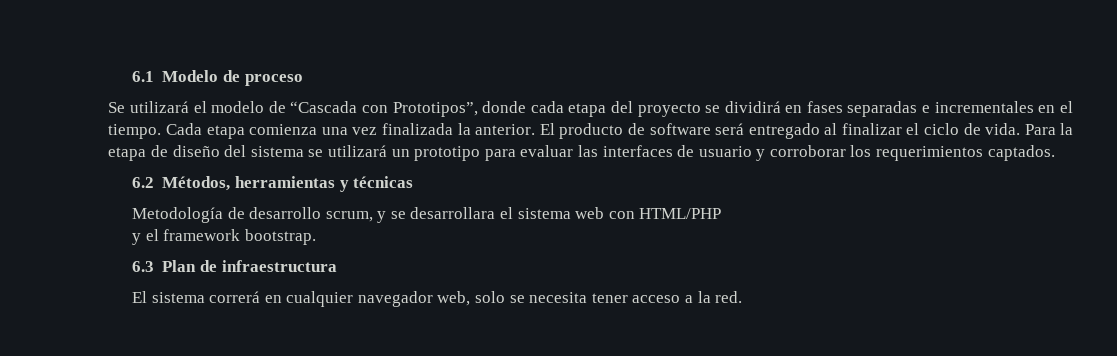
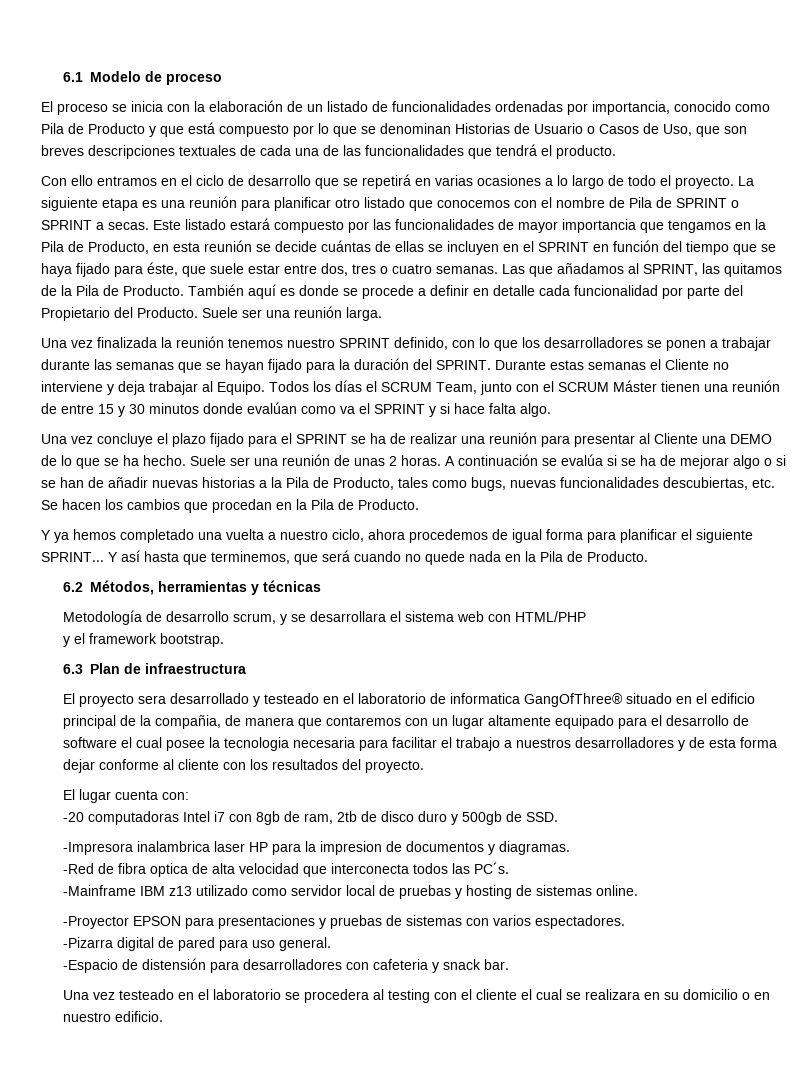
- Se utilizará el modelo de “Cascada con Prototipos”, donde cada etapa del proyecto se dividirá en fases separadas e incrementales en el tiempo. Cada etapa comienza una vez finalizada la anterior. El producto de software será entregado al finalizar el ciclo de vida. Para la etapa de diseño del sistema se utilizará un prototipo para evaluar las interfaces de usuario y corroborar los requerimientos captados.
+ El proceso se inicia con la elaboración de un listado de funcionalidades ordenadas por importancia, conocido como Pila de Producto y que está compuesto por lo que se denominan Historias de Usuario o Casos de Uso, que son breves descripciones textuales de cada una de las funcionalidades que tendrá el producto.
+ Con ello entramos en el ciclo de desarrollo que se repetirá en varias ocasiones a lo largo de todo el proyecto. La siguiente etapa es una reunión para planificar otro listado que conocemos con el nombre de Pila de SPRINT o SPRINT a secas. Este listado estará compuesto por las funcionalidades de mayor importancia que tengamos en la Pila de Producto, en esta reunión se decide cuántas de ellas se incluyen en el SPRINT en función del tiempo que se haya fijado para éste, que suele estar entre dos, tres o cuatro semanas. Las que añadamos al SPRINT, las quitamos de la Pila de Producto. También aquí es donde se procede a definir en detalle cada funcionalidad por parte del Propietario del Producto. Suele ser una reunión larga.
+ Una vez finalizada la reunión tenemos nuestro SPRINT definido, con lo que los desarrolladores se ponen a trabajar durante las semanas que se hayan fijado para la duración del SPRINT. Durante estas semanas el Cliente no interviene y deja trabajar al Equipo. Todos los días el SCRUM Team, junto con el SCRUM Máster tienen una reunión de entre 15 y 30 minutos donde evalúan como va el SPRINT y si hace falta algo.
+ Una vez concluye el plazo fijado para el SPRINT se ha de realizar una reunión para presentar al Cliente una DEMO de lo que se ha hecho. Suele ser una reunión de unas 2 horas. A continuación se evalúa si se ha de mejorar algo o si se han de añadir nuevas historias a la Pila de Producto, tales como bugs, nuevas funcionalidades descubiertas, etc. Se hacen los cambios que procedan en la Pila de Producto.
+ Y ya hemos completado una vuelta a nuestro ciclo, ahora procedemos de igual forma para planificar el siguiente SPRINT... Y así hasta que terminemos, que será cuando no quede nada en la Pila de Producto.
- El sistema correrá en cualquier navegador web, solo se necesita tener acceso a la red.
+ El proyecto sera desarrollado y testeado en el laboratorio de informatica GangOfThree® situado en el edificio principal de la compañia, de manera que contaremos con un lugar altamente equipado para el desarrollo de software el cual posee la tecnologia necesaria para facilitar el trabajo a nuestros desarrolladores y de esta forma dejar conforme al cliente con los resultados del proyecto.
+ El lugar cuenta con:
+ -20 computadoras Intel i7 con 8gb de ram, 2tb de disco duro y 500gb de SSD.
+ -Impresora inalambrica laser HP para la impresion de documentos y diagramas.
+ -Red de fibra optica de alta velocidad que interconecta todos las PC´s.
+ -Mainframe IBM z13 utilizado como servidor local de pruebas y hosting de sistemas online.
+ -Proyector EPSON para presentaciones y pruebas de sistemas con varios espectadores.
+ -Pizarra digital de pared para uso general.
+ -Espacio de distensión para desarrolladores con cafeteria y snack bar.
+ Una vez testeado en el laboratorio se procedera al testing con el cliente el cual se realizara en su domicilio o en nuestro edificio.

